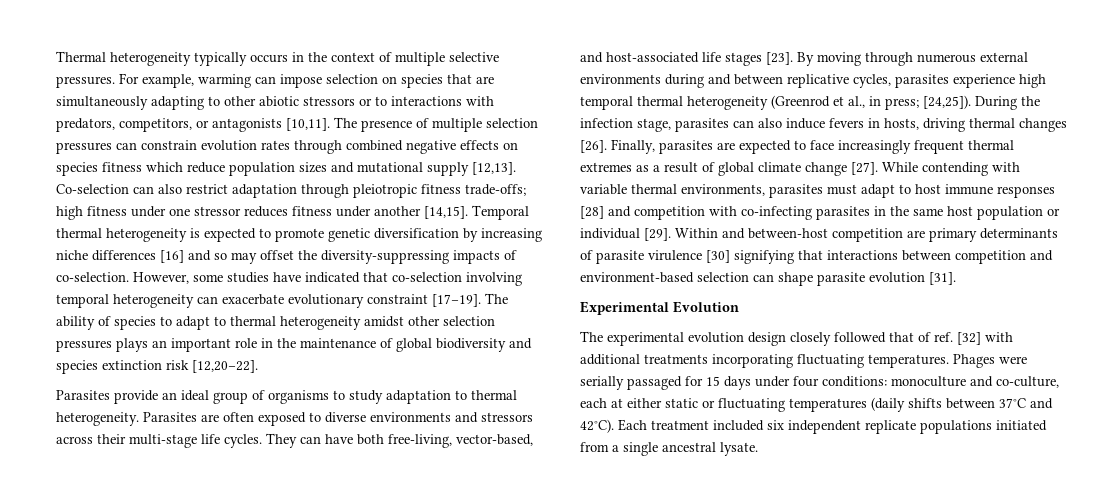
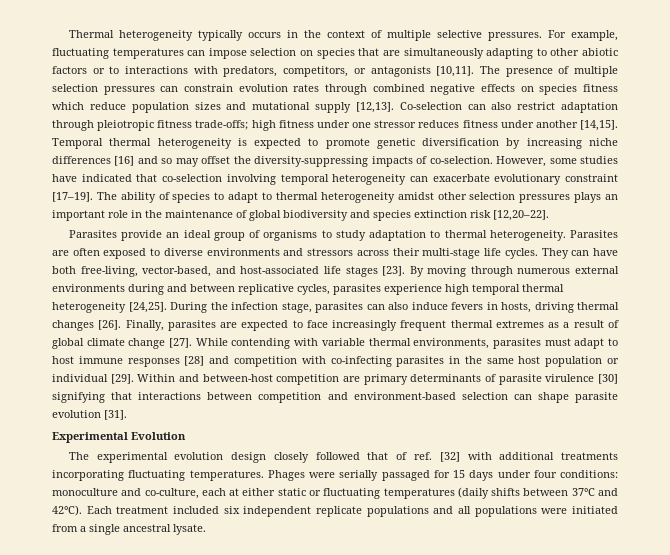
- For example, warming can impose selection on species that are simultaneously adapting to other abiotic stressors or to interactions with predators, competitors, or antagonists [10,11].
+ For example, fluctuating temperatures can impose selection on species that are simultaneously adapting to other abiotic factors or to interactions with predators, competitors, or antagonists [10,11].
- By moving through numerous external environments during and between replicative cycles, parasites experience high temporal thermal heterogeneity (Greenrod et al., in press; [24,25]).
+ By moving through numerous external environments during and between replicative cycles, parasites experience high temporal thermal heterogeneity [24,25].
- Each treatment included six independent replicate populations initiated from a single ancestral lysate.
+ Each treatment included six independent replicate populations and all populations were initiated from a single ancestral lysate.

